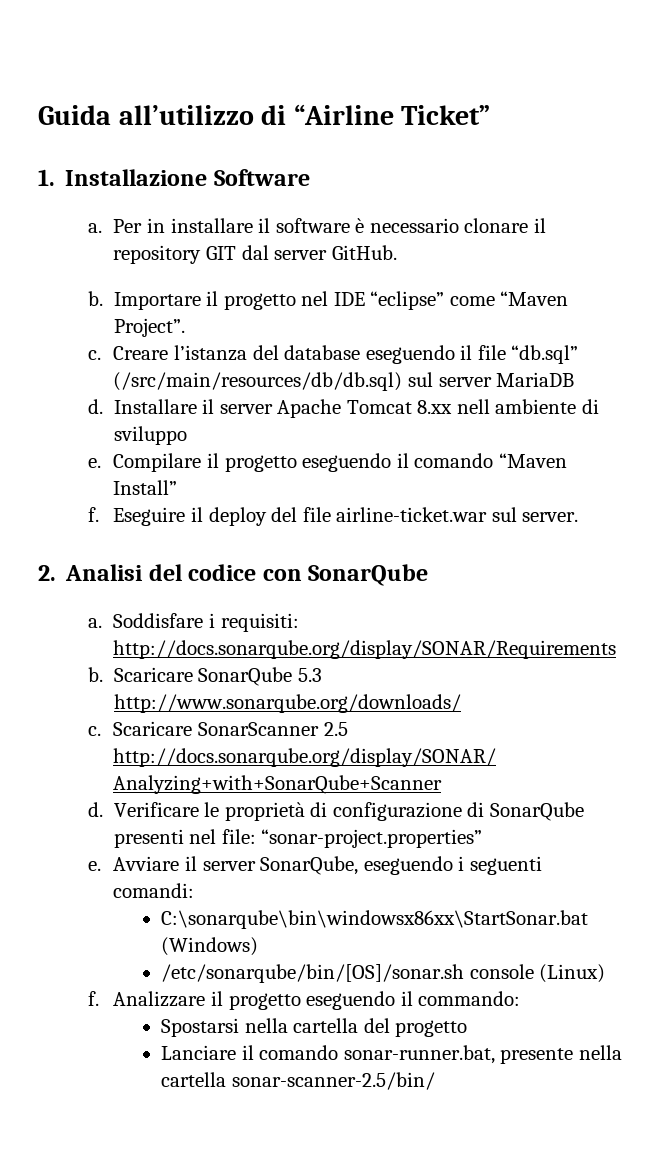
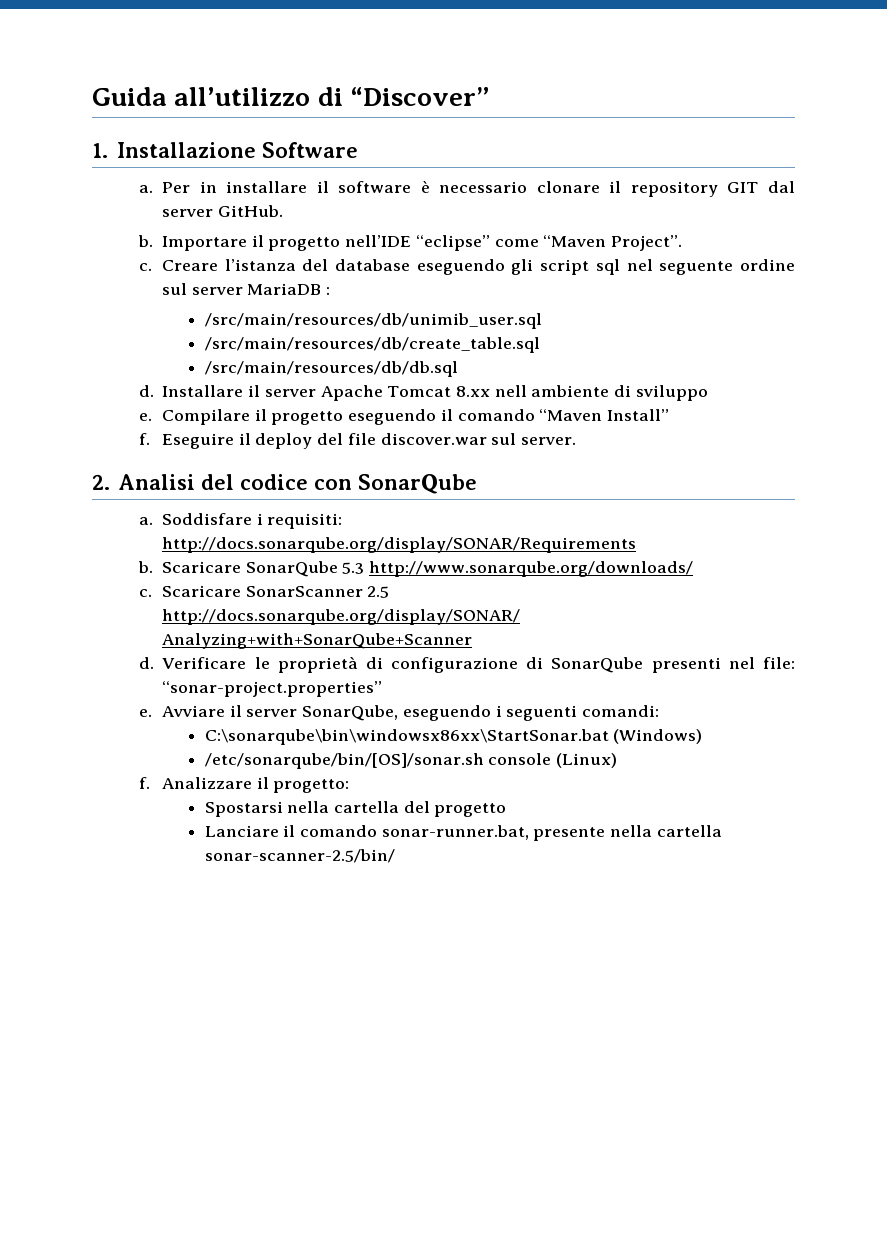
- Guida all’utilizzo di “Airline Ticket”
+ Guida all’utilizzo di “Discover”
- Importare il progetto nel IDE “eclipse” come “Maven Project”.
+ Importare il progetto nell’IDE “eclipse” come “Maven Project”.
- Creare l’istanza del database eseguendo il file “db.sql” (/src/main/resources/db/db.sql) sul server MariaDB
+ Creare l’istanza del database eseguendo gli script sql nel seguente ordine sul server MariaDB :
+ /src/main/resources/db/unimib_user.sql
+ /src/main/resources/db/create_table.sql
+ /src/main/resources/db/db.sql
- Eseguire il deploy del file airline-ticket.war sul server.
+ Eseguire il deploy del file discover.war sul server.
- Analizzare il progetto eseguendo il commando:
+ Analizzare il progetto:

